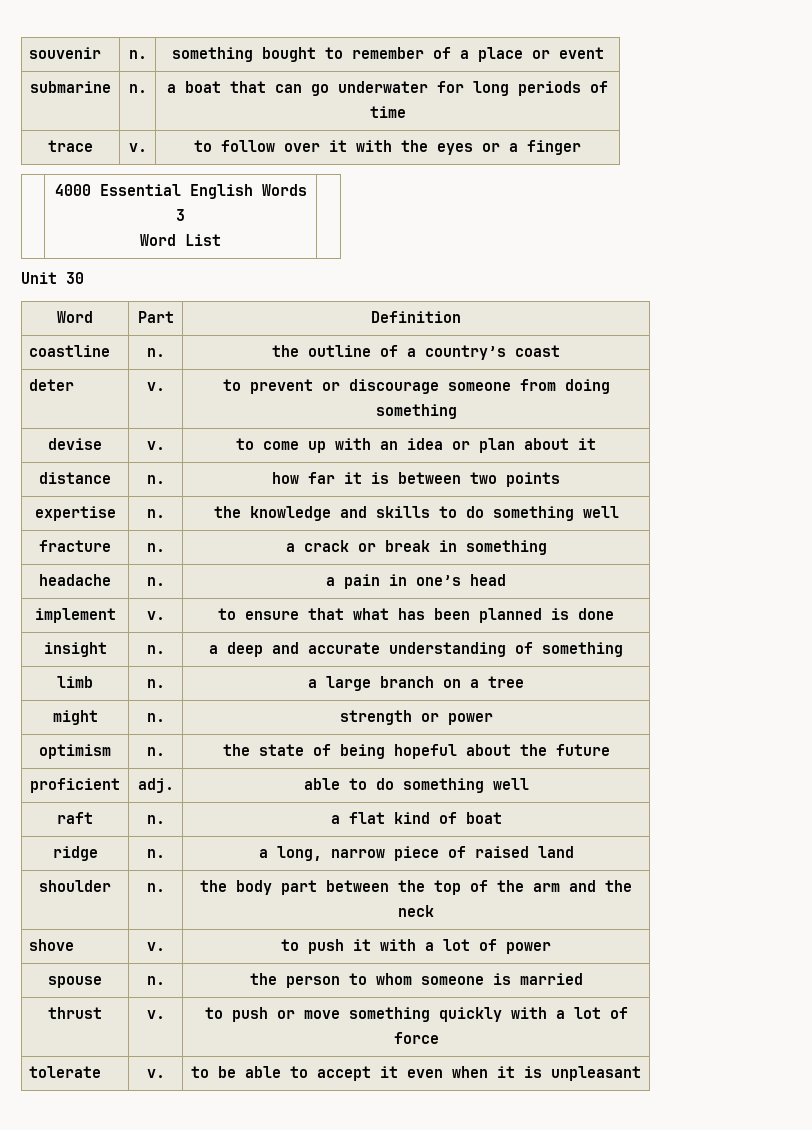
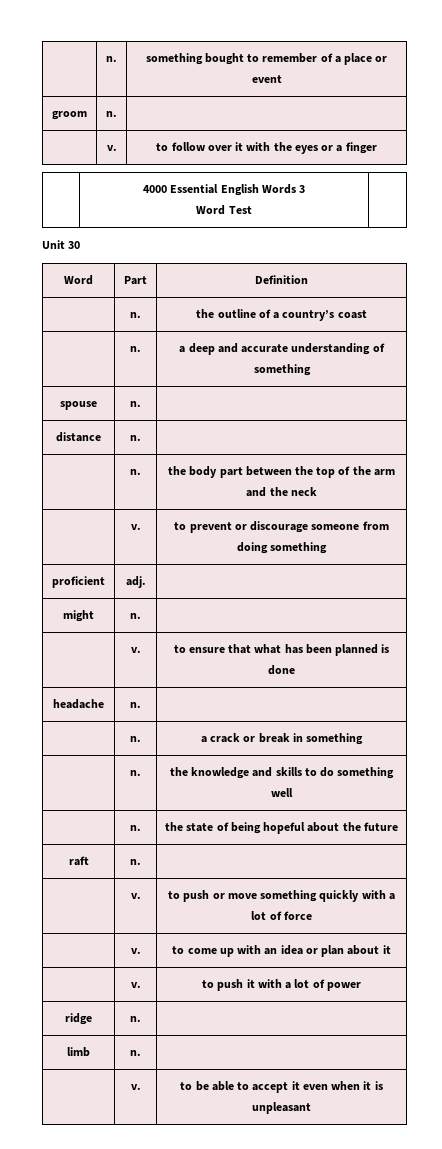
- souvenir | n. | something bought to remember of a place or event
+ | n. | something bought to remember of a place or event
- submarine | n. | a boat that can go underwater for long periods of time
- trace | v. | to follow over it with the eyes or a finger
+ groom | n. |
+ | v. | to follow over it with the eyes or a finger
  | 4000 Essential English Words 3
- Word List |
+ Word Test |
- coastline | n. | the outline of a country’s coast
+ | n. | the outline of a country’s coast
- deter | v. | to prevent or discourage someone from doing something
- devise | v. | to come up with an idea or plan about it
- distance | n. | how far it is between two points
- expertise | n. | the knowledge and skills to do something well
- fracture | n. | a crack or break in something
- headache | n. | a pain in one’s head
- implement | v. | to ensure that what has been planned is done
- insight | n. | a deep and accurate understanding of something
+ | n. | a deep and accurate understanding of something
- limb | n. | a large branch on a tree
- might | n. | strength or power
- optimism | n. | the state of being hopeful about the future
- proficient | adj. | able to do something well
- raft | n. | a flat kind of boat
- ridge | n. | a long, narrow piece of raised land
- shoulder | n. | the body part between the top of the arm and the neck
+ spouse | n. |
+ distance | n. |
+ | n. | the body part between the top of the arm and the neck
- shove | v. | to push it with a lot of power
- spouse | n. | the person to whom someone is married
- thrust | v. | to push or move something quickly with a lot of force
+ | v. | to prevent or discourage someone from doing something
+ proficient | adj. |
+ might | n. |
+ | v. | to ensure that what has been planned is done
+ headache | n. |
+ | n. | a crack or break in something
+ | n. | the knowledge and skills to do something well
+ | n. | the state of being hopeful about the future
+ raft | n. |
+ | v. | to push or move something quickly with a lot of force
- tolerate | v. | to be able to accept it even when it is unpleasant
+ | v. | to come up with an idea or plan about it
+ | v. | to push it with a lot of power
+ ridge | n. |
+ limb | n. |
+ | v. | to be able to accept it even when it is unpleasant

